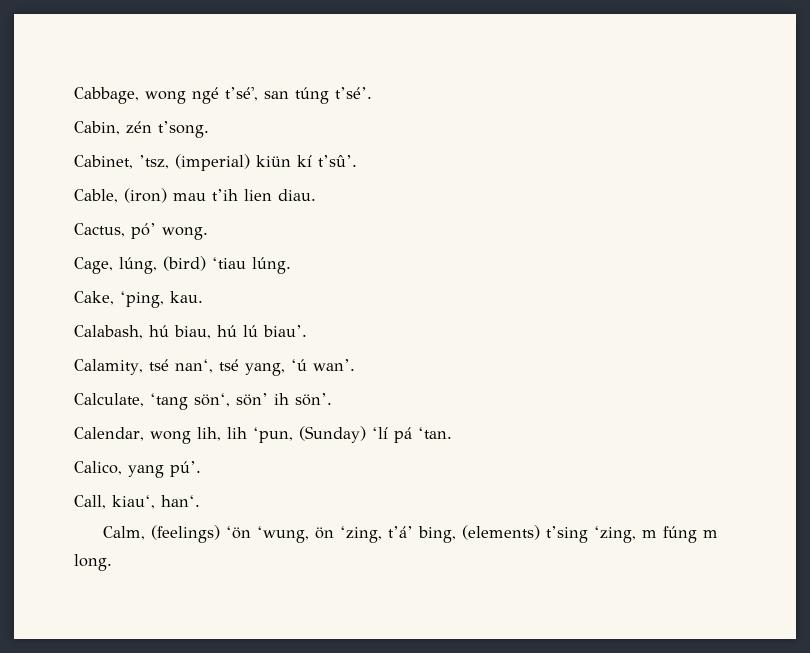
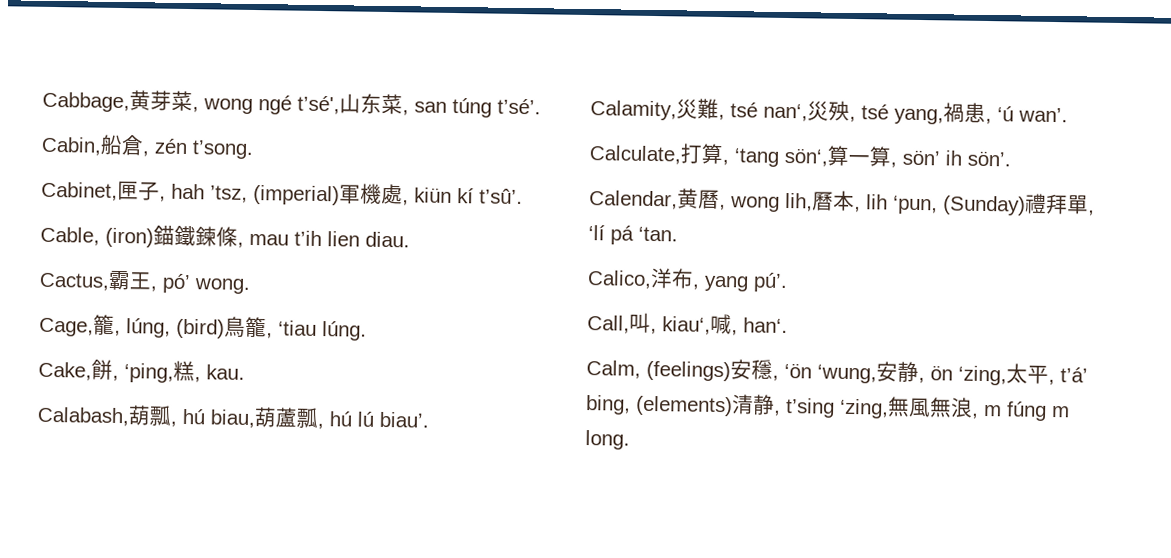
- Cabbage, wong ngé t’sé', san túng t’sé’.
+ Cabbage,黄芽菜, wong ngé t’sé',山东菜, san túng t’sé’.
- Cabin, zén t’song.
+ Cabin,船倉, zén t’song.
- Cabinet, ’tsz, (imperial) kiün kí t’sû’.
+ Cabinet,匣子, hah ’tsz, (imperial)軍機處, kiün kí t’sû’.
- Cable, (iron) mau t’ih lien diau.
+ Cable, (iron)錨鐵鍊條, mau t’ih lien diau.
- Cactus, pó’ wong.
+ Cactus,霸王, pó’ wong.
- Cage, lúng, (bird) ‘tiau lúng.
+ Cage,籠, lúng, (bird)鳥籠, ‘tiau lúng.
- Cake, ‘ping, kau.
- Calabash, hú biau, hú lú biau’.
- Calamity, tsé nan‘, tsé yang, ‘ú wan’.
- Calculate, ‘tang sön‘, sön’ ih sön’.
- Calendar, wong lih, lih ‘pun, (Sunday) ‘lí pá ‘tan.
+ Cake,餅, ‘ping,糕, kau.
+ Calabash,葫瓢, hú biau,葫蘆瓢, hú lú biau’.
+ Calamity,災難, tsé nan‘,災殃, tsé yang,禍患, ‘ú wan’.
+ Calculate,打算, ‘tang sön‘,算一算, sön’ ih sön’.
+ Calendar,黄曆, wong lih,曆本, lih ‘pun, (Sunday)禮拜單, ‘lí pá ‘tan.
- Calico, yang pú’.
+ Calico,洋布, yang pú’.
- Call, kiau‘, han‘.
+ Call,叫, kiau‘,喊, han‘.
- Calm, (feelings) ‘ön ‘wung, ön ‘zing, t’á’ bing, (elements) t’sing ‘zing, m fúng m long.
+ Calm, (feelings)安穩, ‘ön ‘wung,安静, ön ‘zing,太平, t’á’ bing, (elements)清静, t’sing ‘zing,無風無浪, m fúng m long.

